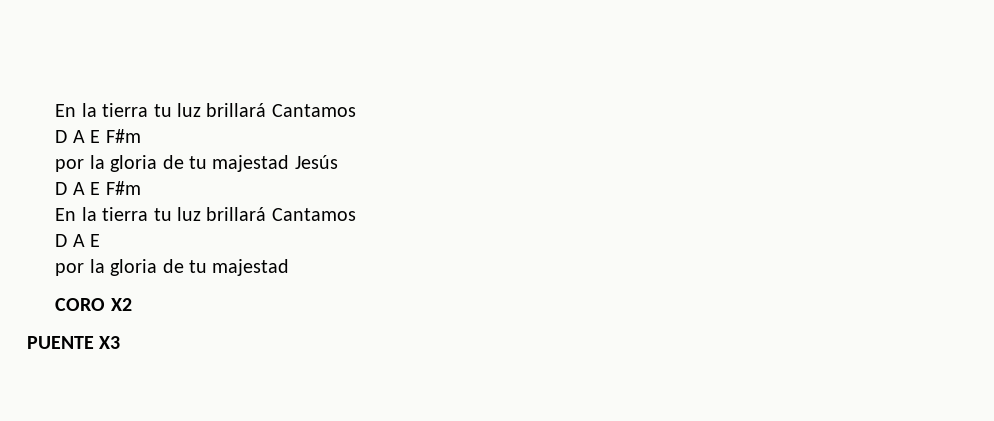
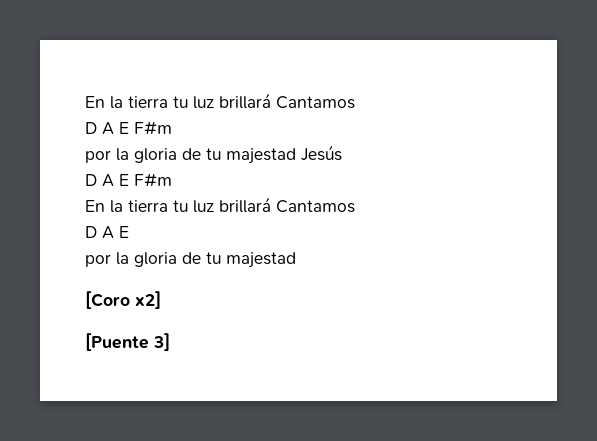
- CORO X2
- PUENTE X3
+ [Coro x2]
+ [Puente 3]

